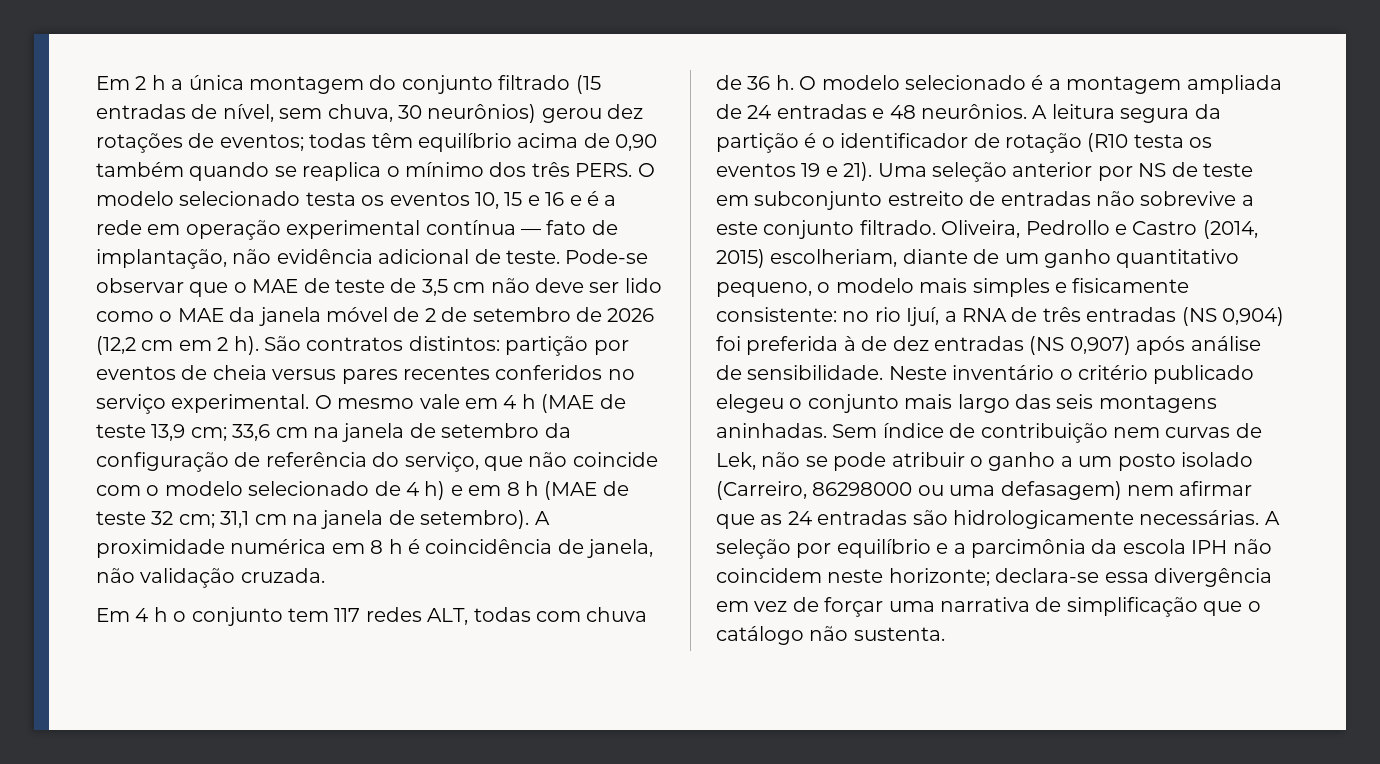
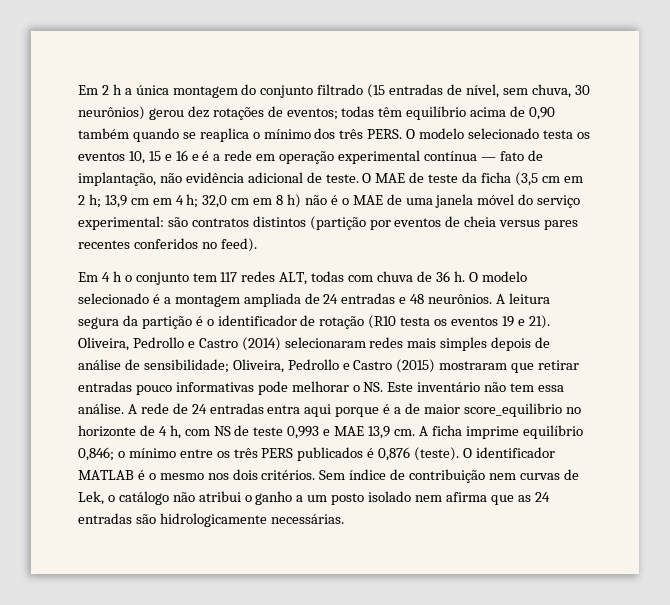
- Pode-se observar que o MAE de teste de 3,5 cm não deve ser lido como o MAE da janela móvel de 2 de setembro de 2026 (12,2 cm em 2 h). São contratos distintos: partição por eventos de cheia versus pares recentes conferidos no serviço experimental. O mesmo vale em 4 h (MAE de teste 13,9 cm; 33,6 cm na janela de setembro da configuração de referência do serviço, que não coincide com o modelo selecionado de 4 h) e em 8 h (MAE de teste 32 cm; 31,1 cm na janela de setembro). A proximidade numérica em 8 h é coincidência de janela, não validação cruzada.
+ O MAE de teste da ficha (3,5 cm em 2 h; 13,9 cm em 4 h; 32,0 cm em 8 h) não é o MAE de uma janela móvel do serviço experimental: são contratos distintos (partição por eventos de cheia versus pares recentes conferidos no feed).
- Uma seleção anterior por NS de teste em subconjunto estreito de entradas não sobrevive a este conjunto filtrado. Oliveira, Pedrollo e Castro (2014, 2015) escolheriam, diante de um ganho quantitativo pequeno, o modelo mais simples e fisicamente consistente: no rio Ijuí, a RNA de três entradas (NS 0,904) foi preferida à de dez entradas (NS 0,907) após análise de sensibilidade. Neste inventário o critério publicado elegeu o conjunto mais largo das seis montagens aninhadas.
+ Oliveira, Pedrollo e Castro (2014) selecionaram redes mais simples depois de análise de sensibilidade; Oliveira, Pedrollo e Castro (2015) mostraram que retirar entradas pouco informativas pode melhorar o NS. Este inventário não tem essa análise. A rede de 24 entradas entra aqui porque é a de maior score_equilibrio no horizonte de 4 h, com NS de teste 0,993 e MAE 13,9 cm. A ficha imprime equilíbrio 0,846; o mínimo entre os três PERS publicados é 0,876 (teste). O identificador MATLAB é o mesmo nos dois critérios.
- Sem índice de contribuição nem curvas de Lek, não se pode atribuir o ganho a um posto isolado (Carreiro, 86298000 ou uma defasagem) nem afirmar que as 24 entradas são hidrologicamente necessárias. A seleção por equilíbrio e a parcimônia da escola IPH não coincidem neste horizonte; declara-se essa divergência em vez de forçar uma narrativa de simplificação que o catálogo não sustenta.
+ Sem índice de contribuição nem curvas de Lek, o catálogo não atribui o ganho a um posto isolado nem afirma que as 24 entradas são hidrologicamente necessárias.

